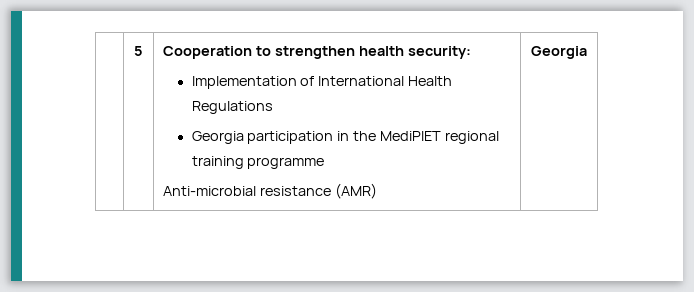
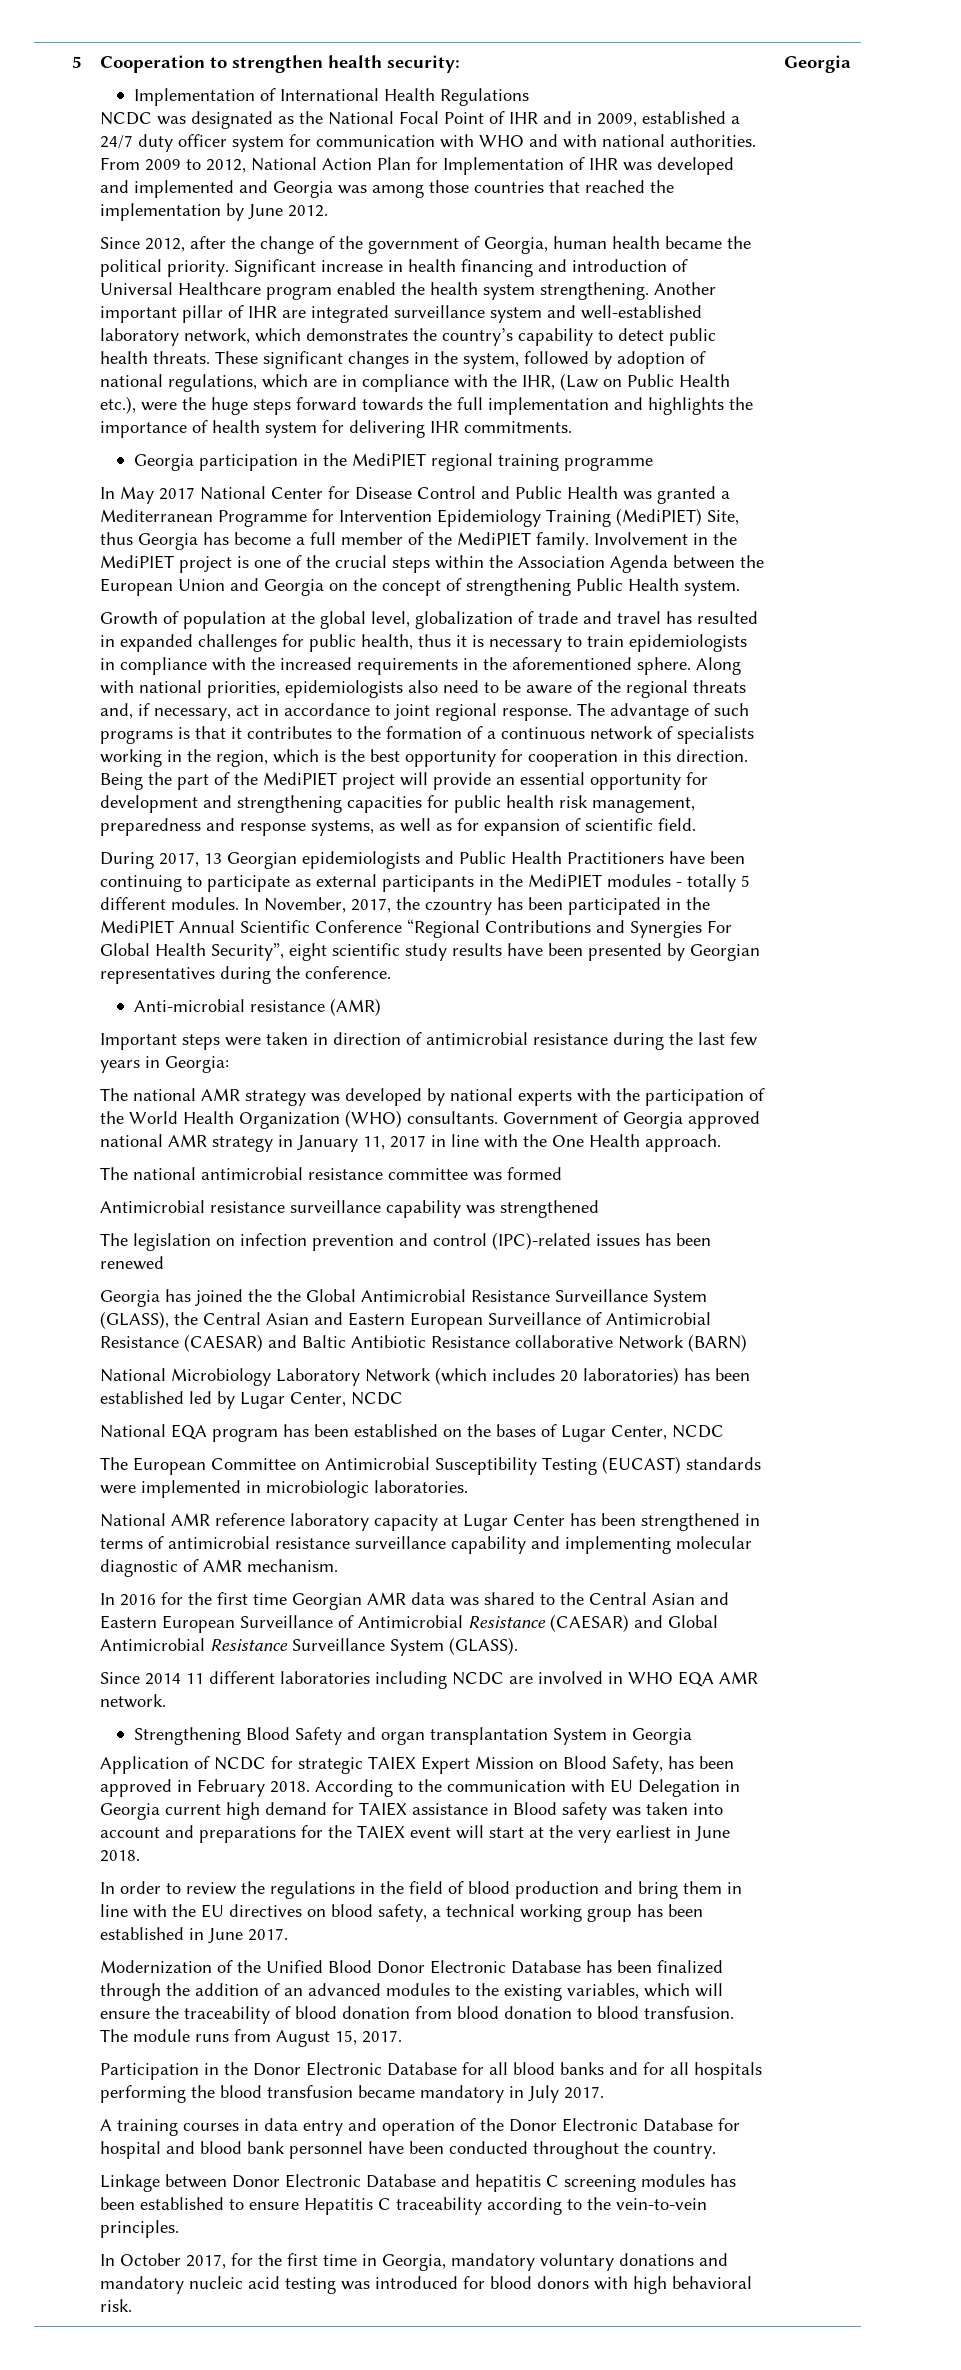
+ NCDC was designated as the National Focal Point of IHR and in 2009, established a 24/7 duty officer system for communication with WHO and with national authorities. From 2009 to 2012, National Action Plan for Implementation of IHR was developed and implemented and Georgia was among those countries that reached the implementation by June 2012.
+ Since 2012, after the change of the government of Georgia, human health became the political priority. Significant increase in health financing and introduction of Universal Healthcare program enabled the health system strengthening. Another important pillar of IHR are integrated surveillance system and well-established laboratory network, which demonstrates the country’s capability to detect public health threats. These significant changes in the system, followed by adoption of national regulations, which are in compliance with the IHR, (Law on Public Health etc.), were the huge steps forward towards the full implementation and highlights the importance of health system for delivering IHR commitments.
+ In May 2017 National Center for Disease Control and Public Health was granted a Mediterranean Programme for Intervention Epidemiology Training (MediPIET) Site, thus Georgia has become a full member of the MediPIET family. Involvement in the MediPIET project is one of the crucial steps within the Association Agenda between the European Union and Georgia on the concept of strengthening Public Health system.
+ Growth of population at the global level, globalization of trade and travel has resulted in expanded challenges for public health, thus it is necessary to train epidemiologists in compliance with the increased requirements in the aforementioned sphere. Along with national priorities, epidemiologists also need to be aware of the regional threats and, if necessary, act in accordance to joint regional response. The advantage of such programs is that it contributes to the formation of a continuous network of specialists working in the region, which is the best opportunity for cooperation in this direction. Being the part of the MediPIET project will provide an essential opportunity for development and strengthening capacities for public health risk management, preparedness and response systems, as well as for expansion of scientific field.
+ During 2017, 13 Georgian epidemiologists and Public Health Practitioners have been continuing to participate as external participants in the MediPIET modules - totally 5 different modules. In November, 2017, the czountry has been participated in the MediPIET Annual Scientific Conference “Regional Contributions and Synergies For Global Health Security”, eight scientific study results have been presented by Georgian representatives during the conference.
  Anti-microbial resistance (AMR)
+ Important steps were taken in direction of antimicrobial resistance during the last few years in Georgia:
+ The national AMR strategy was developed by national experts with the participation of the World Health Organization (WHO) consultants. Government of Georgia approved national AMR strategy in January 11, 2017 in line with the One Health approach.
+ The national antimicrobial resistance committee was formed
+ Antimicrobial resistance surveillance capability was strengthened
+ The legislation on infection prevention and control (IPC)-related issues has been renewed
+ Georgia has joined the the Global Antimicrobial Resistance Surveillance System (GLASS), the Central Asian and Eastern European Surveillance of Antimicrobial Resistance (CAESAR) and Baltic Antibiotic Resistance collaborative Network (BARN)
+ National Microbiology Laboratory Network (which includes 20 laboratories) has been established led by Lugar Center, NCDC
+ National EQA program has been established on the bases of Lugar Center, NCDC
+ The European Committee on Antimicrobial Susceptibility Testing (EUCAST) standards were implemented in microbiologic laboratories.
+ National AMR reference laboratory capacity at Lugar Center has been strengthened in terms of antimicrobial resistance surveillance capability and implementing molecular diagnostic of AMR mechanism.
+ In 2016 for the first time Georgian AMR data was shared to the Central Asian and Eastern European Surveillance of Antimicrobial Resistance (CAESAR) and Global Antimicrobial Resistance Surveillance System (GLASS).
+ Since 2014 11 different laboratories including NCDC are involved in WHO EQA AMR network.
+ Strengthening Blood Safety and organ transplantation System in Georgia
+ Application of NCDC for strategic TAIEX Expert Mission on Blood Safety, has been approved in February 2018. According to the communication with EU Delegation in Georgia current high demand for TAIEX assistance in Blood safety was taken into account and preparations for the TAIEX event will start at the very earliest in June 2018.
+ In order to review the regulations in the field of blood production and bring them in line with the EU directives on blood safety, a technical working group has been established in June 2017.
+ Modernization of the Unified Blood Donor Electronic Database has been finalized through the addition of an advanced modules to the existing variables, which will ensure the traceability of blood donation from blood donation to blood transfusion. The module runs from August 15, 2017.
+ Participation in the Donor Electronic Database for all blood banks and for all hospitals performing the blood transfusion became mandatory in July 2017.
+ A training courses in data entry and operation of the Donor Electronic Database for hospital and blood bank personnel have been conducted throughout the country.
+ Linkage between Donor Electronic Database and hepatitis C screening modules has been established to ensure Hepatitis C traceability according to the vein-to-vein principles.
+ In October 2017, for the first time in Georgia, mandatory voluntary donations and mandatory nucleic acid testing was introduced for blood donors with high behavioral risk.

